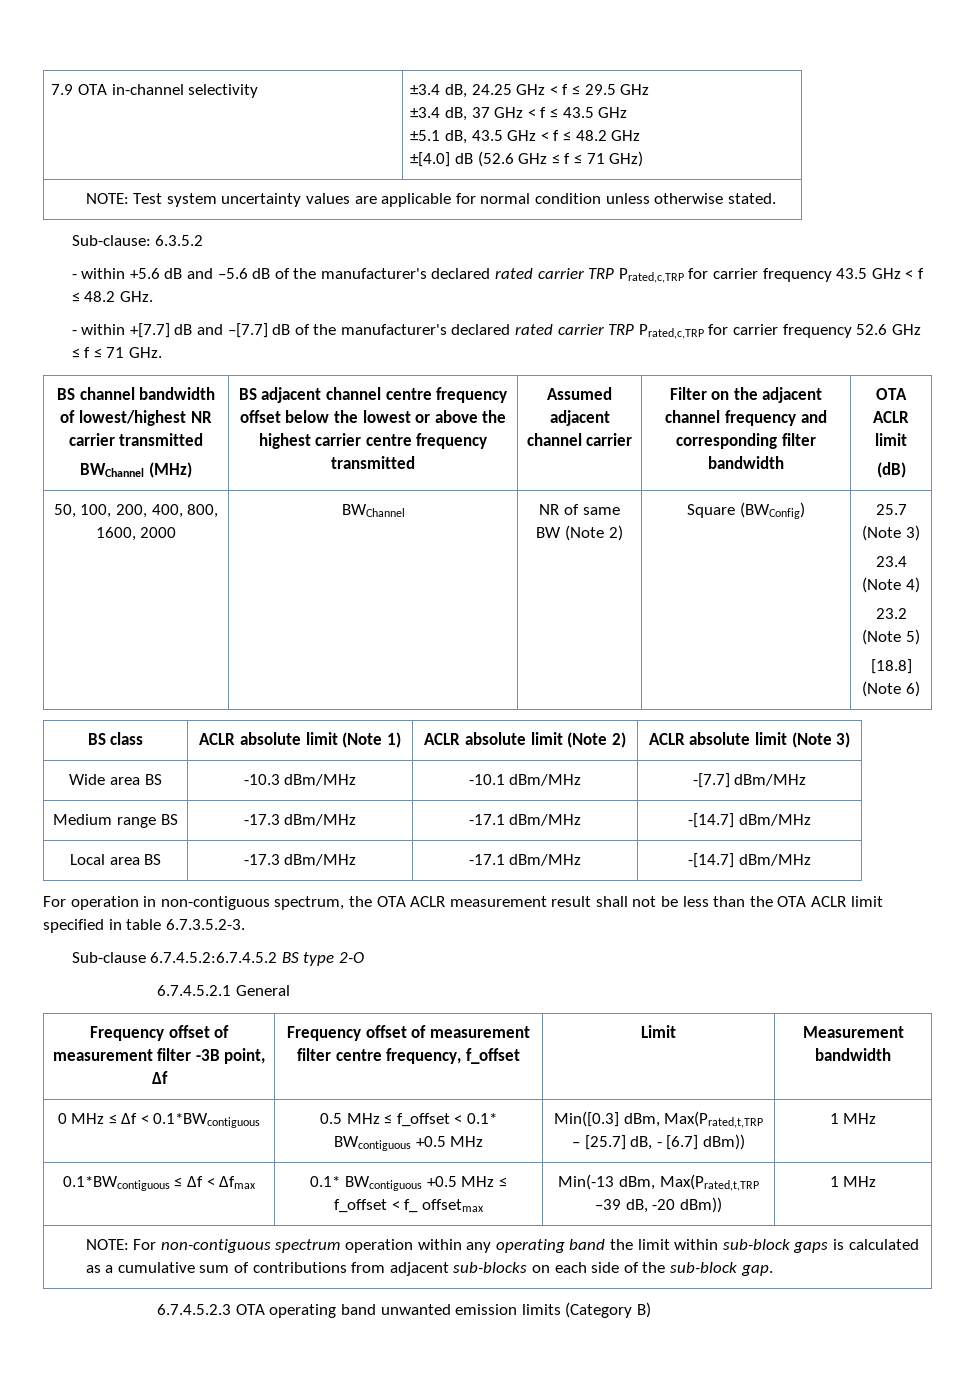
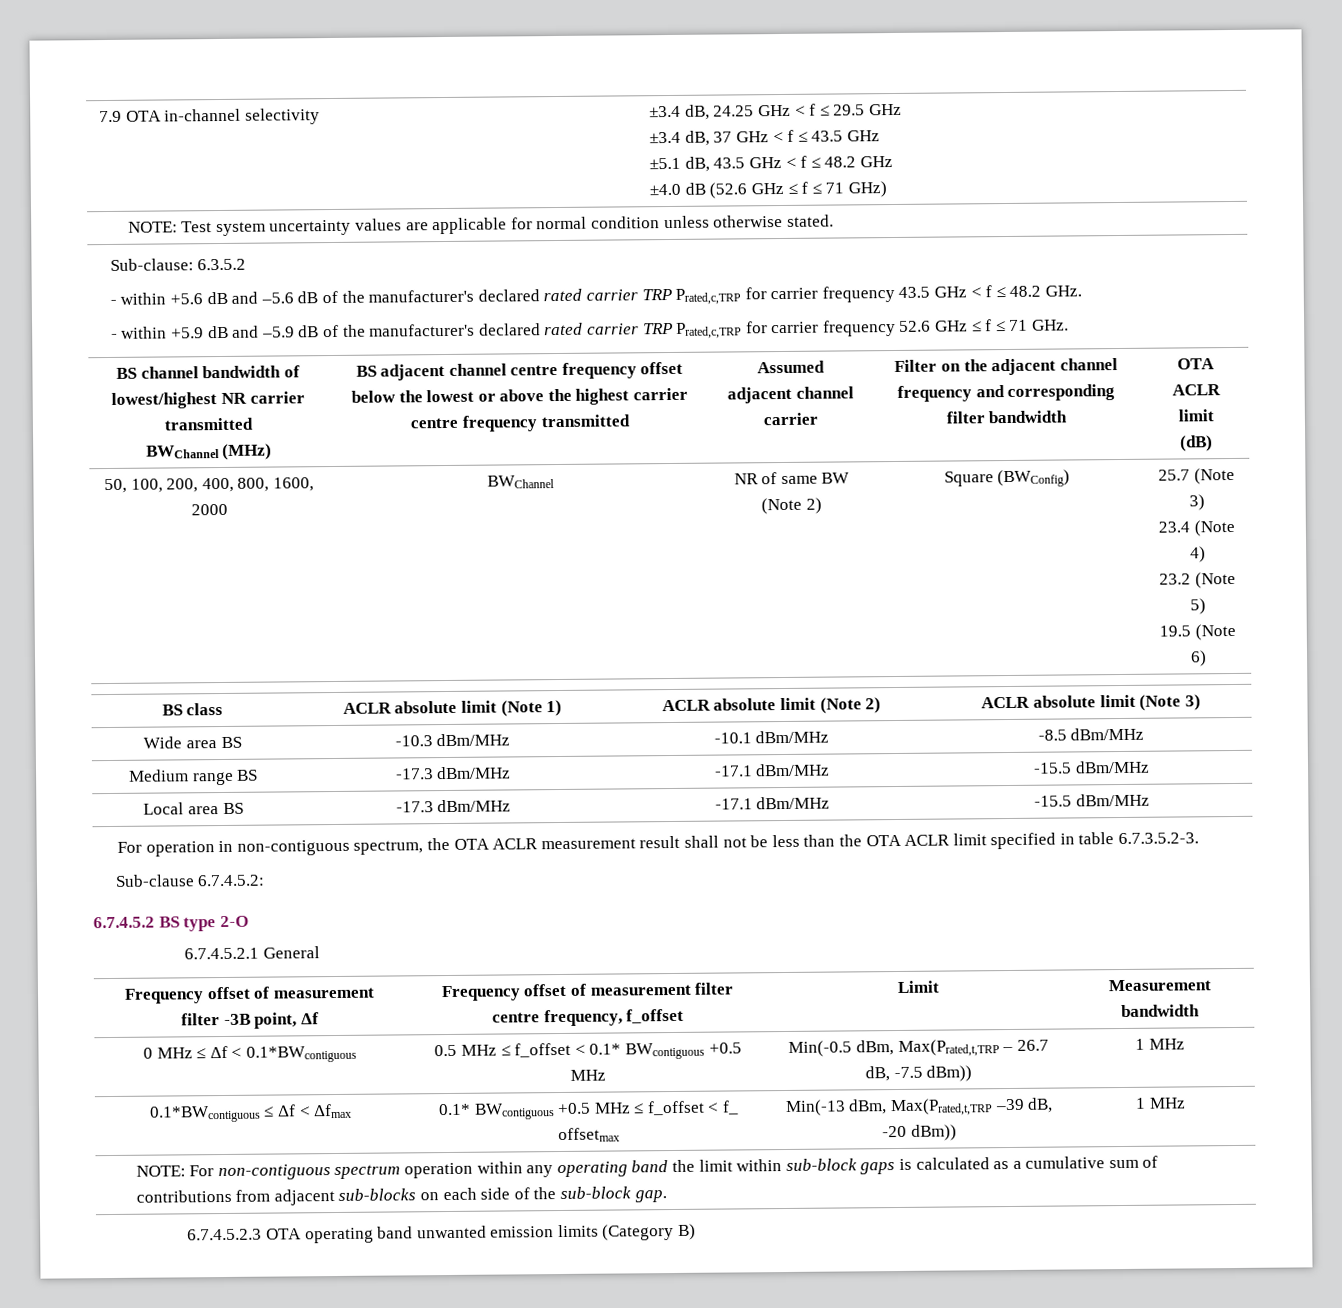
  7.9 OTA in-channel selectivity | ±3.4 dB, 24.25 GHz < f ≤ 29.5 GHz
  ±3.4 dB, 37 GHz < f ≤ 43.5 GHz
  ±5.1 dB, 43.5 GHz < f ≤ 48.2 GHz
- ±[4.0] dB (52.6 GHz ≤ f ≤ 71 GHz)
+ ±4.0 dB (52.6 GHz ≤ f ≤ 71 GHz)
- - within +[7.7] dB and –[7.7] dB of the manufacturer's declared rated carrier TRP Prated,c,TRP for carrier frequency 52.6 GHz ≤ f ≤ 71 GHz.
+ - within +5.9 dB and –5.9 dB of the manufacturer's declared rated carrier TRP Prated,c,TRP for carrier frequency 52.6 GHz ≤ f ≤ 71 GHz.
  50, 100, 200, 400, 800, 1600, 2000 | BWChannel | NR of same BW (Note 2) | Square (BWConfig) | 25.7 (Note 3)
  23.4 (Note 4)
  23.2 (Note 5)
- [18.8] (Note 6)
+ 19.5 (Note 6)
- Wide area BS | -10.3 dBm/MHz | -10.1 dBm/MHz | -[7.7] dBm/MHz
+ Wide area BS | -10.3 dBm/MHz | -10.1 dBm/MHz | -8.5 dBm/MHz
- Medium range BS | -17.3 dBm/MHz | -17.1 dBm/MHz | -[14.7] dBm/MHz
+ Medium range BS | -17.3 dBm/MHz | -17.1 dBm/MHz | -15.5 dBm/MHz
- Local area BS | -17.3 dBm/MHz | -17.1 dBm/MHz | -[14.7] dBm/MHz
+ Local area BS | -17.3 dBm/MHz | -17.1 dBm/MHz | -15.5 dBm/MHz
- Sub-clause 6.7.4.5.2:6.7.4.5.2 BS type 2-O
+ Sub-clause 6.7.4.5.2:
+ 6.7.4.5.2 BS type 2-O
- 0 MHz ≤ Δf < 0.1*BWcontiguous | 0.5 MHz ≤ f_offset < 0.1* BWcontiguous +0.5 MHz | Min([0.3] dBm, Max(Prated,t,TRP – [25.7] dB, - [6.7] dBm)) | 1 MHz
+ 0 MHz ≤ Δf < 0.1*BWcontiguous | 0.5 MHz ≤ f_offset < 0.1* BWcontiguous +0.5 MHz | Min(-0.5 dBm, Max(Prated,t,TRP – 26.7 dB, -7.5 dBm)) | 1 MHz

